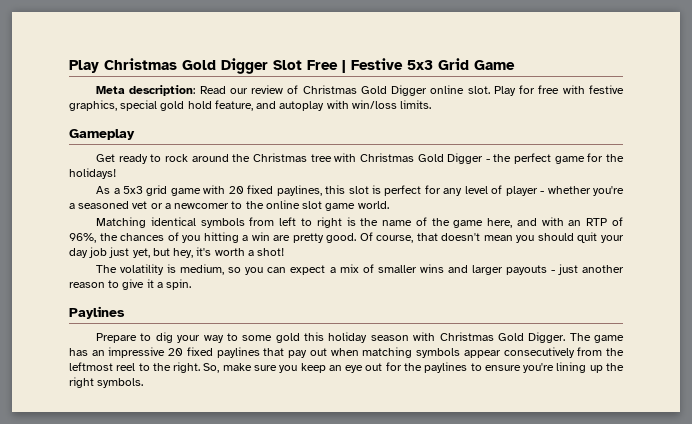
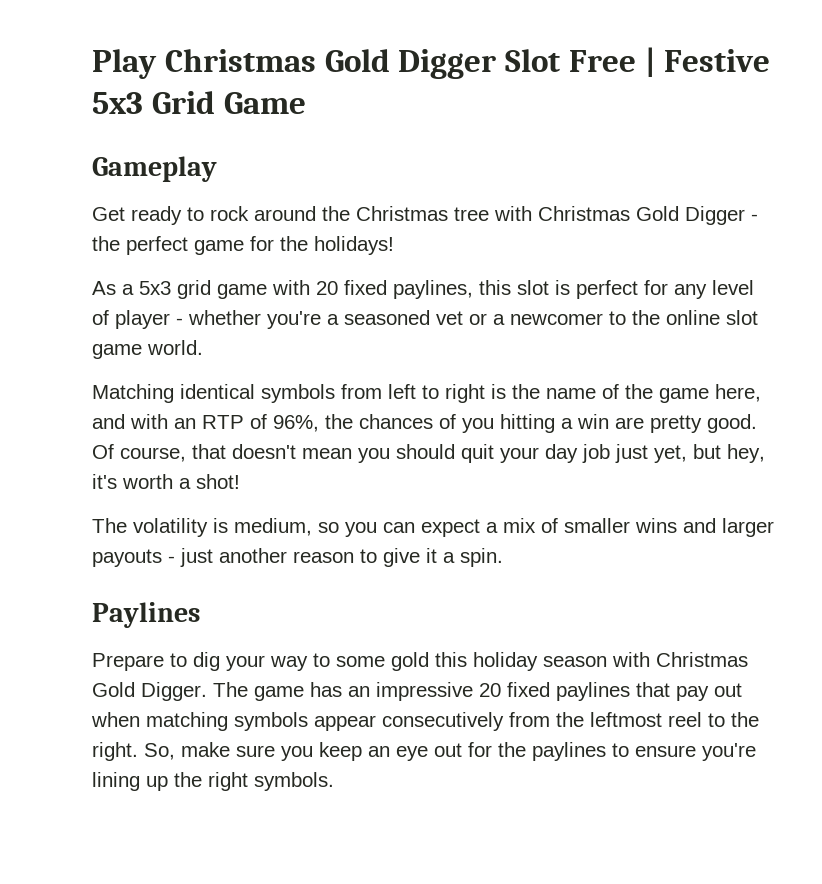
- Meta description: Read our review of Christmas Gold Digger online slot. Play for free with festive graphics, special gold hold feature, and autoplay with win/loss limits.

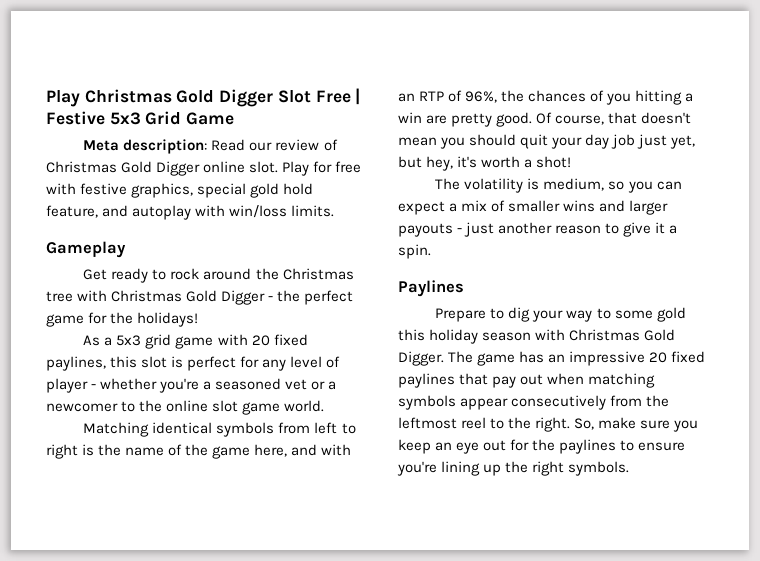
+ Meta description: Read our review of Christmas Gold Digger online slot. Play for free with festive graphics, special gold hold feature, and autoplay with win/loss limits.

